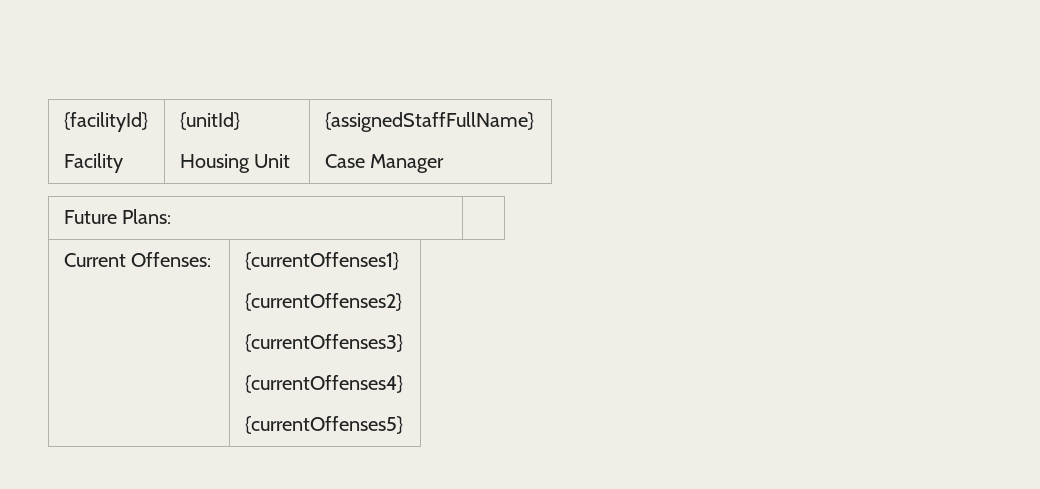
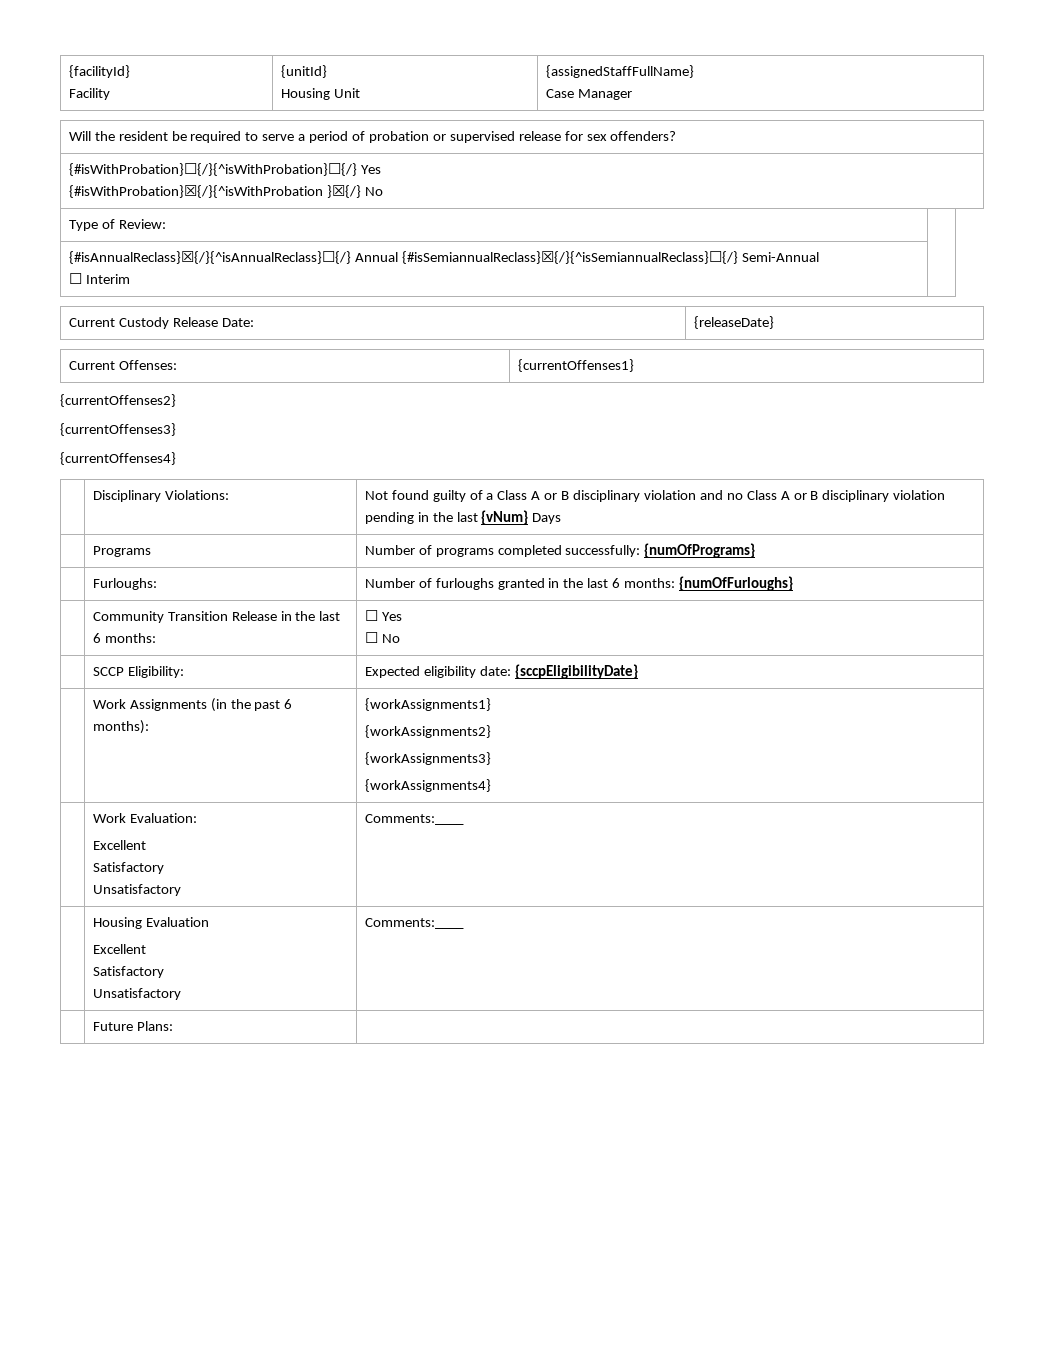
- Future Plans: |
+ Will the resident be required to serve a period of probation or supervised release for sex offenders?
+ {#isWithProbation}☐{/}{^isWithProbation}☐{/} Yes
+ {#isWithProbation}☒{/}{^isWithProbation }☒{/} No
+ Type of Review: |
+ {#isAnnualReclass}☒{/}{^isAnnualReclass}☐{/} Annual {#isSemiannualReclass}☒{/}{^isSemiannualReclass}☐{/} Semi-Annual
+ ☐ Interim |
+ Current Custody Release Date: | {releaseDate}
  Current Offenses: | {currentOffenses1}
  {currentOffenses2}
  {currentOffenses3}
  {currentOffenses4}
- {currentOffenses5}
+ | Disciplinary Violations: | Not found guilty of a Class A or B disciplinary violation and no Class A or B disciplinary violation pending in the last {vNum} Days
+ | Programs | Number of programs completed successfully: {numOfPrograms}
+ | Furloughs: | Number of furloughs granted in the last 6 months: {numOfFurloughs}
+ | Community Transition Release in the last 6 months: | ☐ Yes
+ ☐ No
+ | SCCP Eligibility: | Expected eligibility date: {sccpEligibilityDate}
+ | Work Assignments (in the past 6 months): | {workAssignments1}
+ {workAssignments2}
+ {workAssignments3}
+ {workAssignments4}
+ | Work Evaluation:
+ Excellent
+ Satisfactory
+ Unsatisfactory | Comments:____
+ | Housing Evaluation
+ Excellent
+ Satisfactory
+ Unsatisfactory | Comments:____
+ | Future Plans: |

